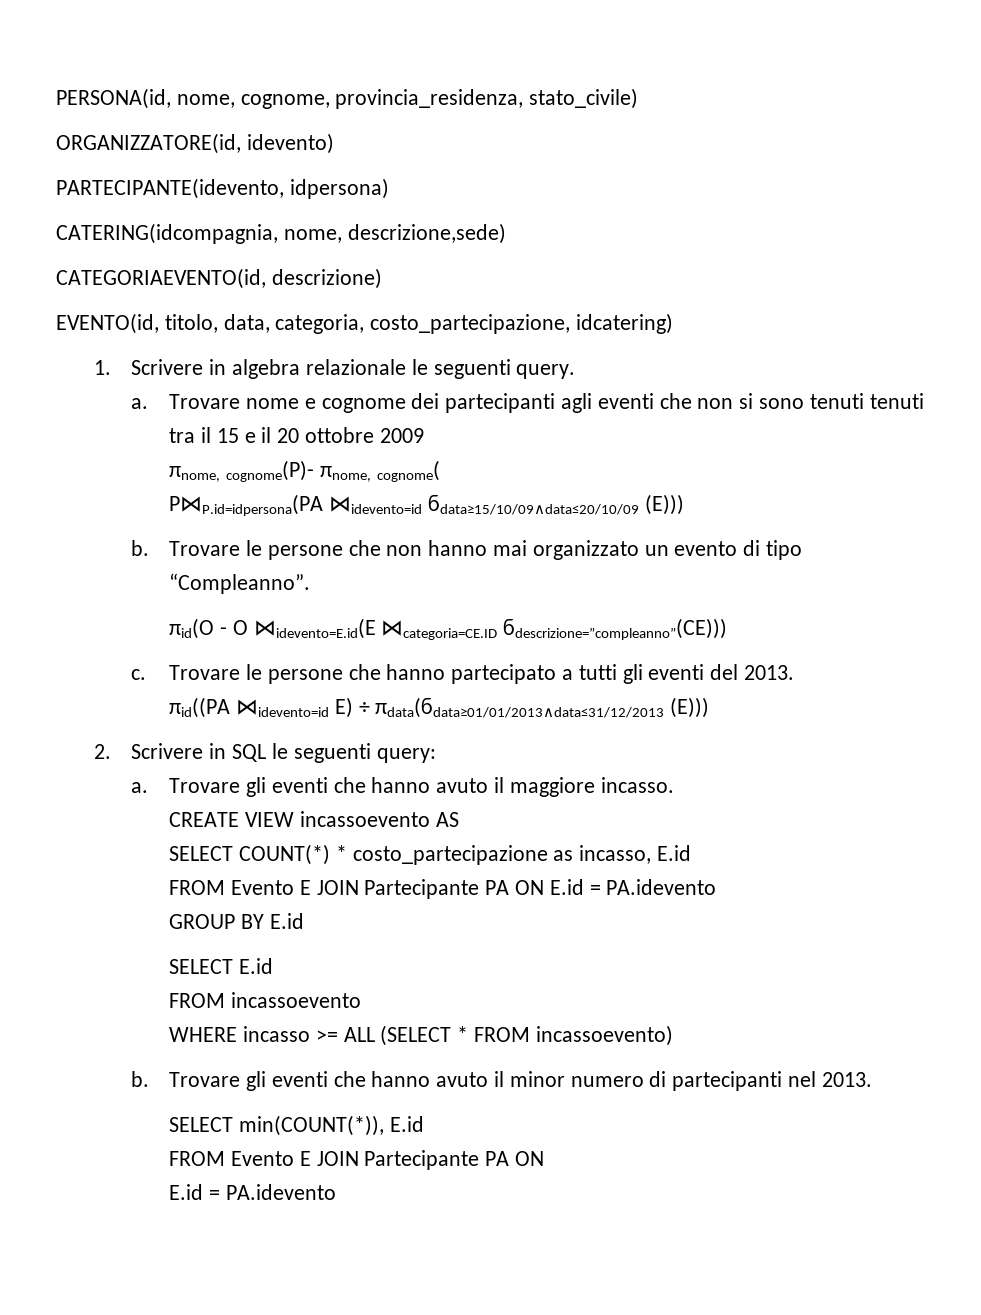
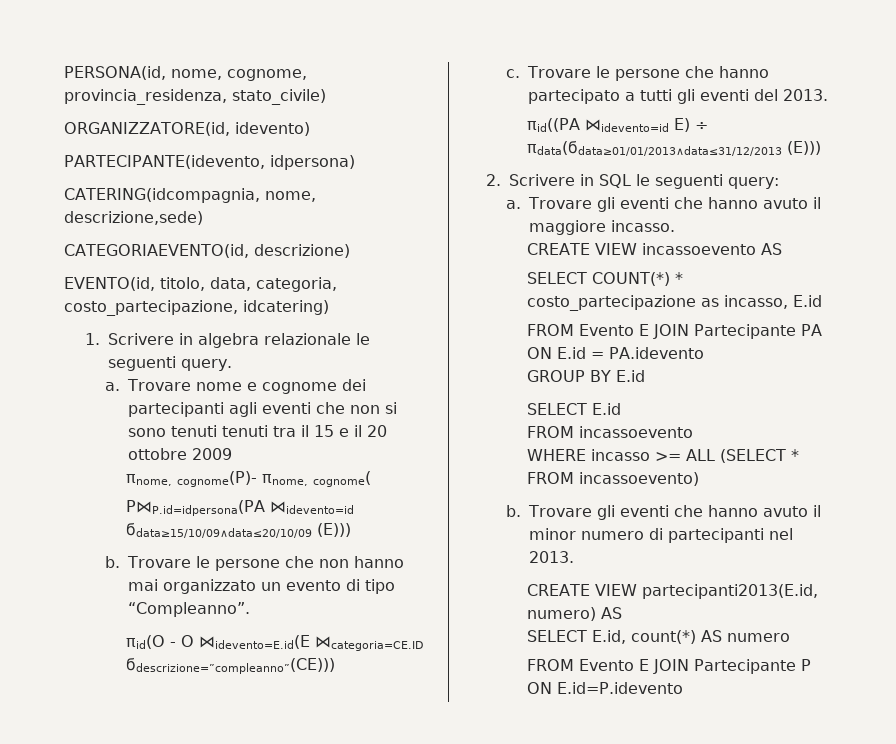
- SELECT min(COUNT(*)), E.id
- FROM Evento E JOIN Partecipante PA ON
- E.id = PA.idevento
+ CREATE VIEW partecipanti2013(E.id, numero) AS
+ SELECT E.id, count(*) AS numero
+ FROM Evento E JOIN Partecipante P ON E.id=P.idevento

